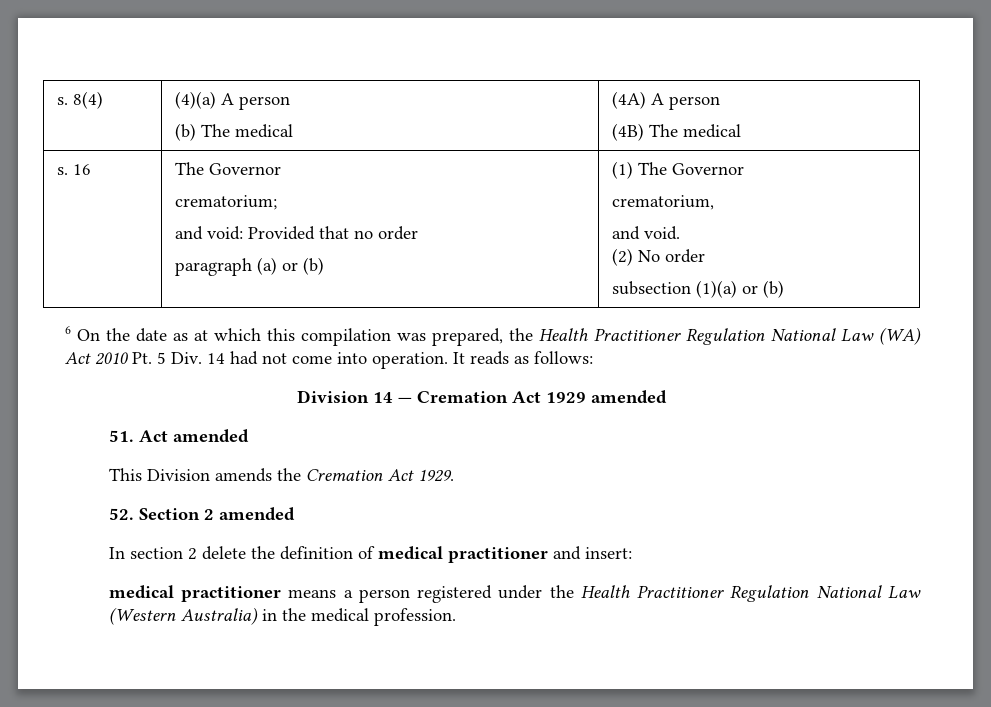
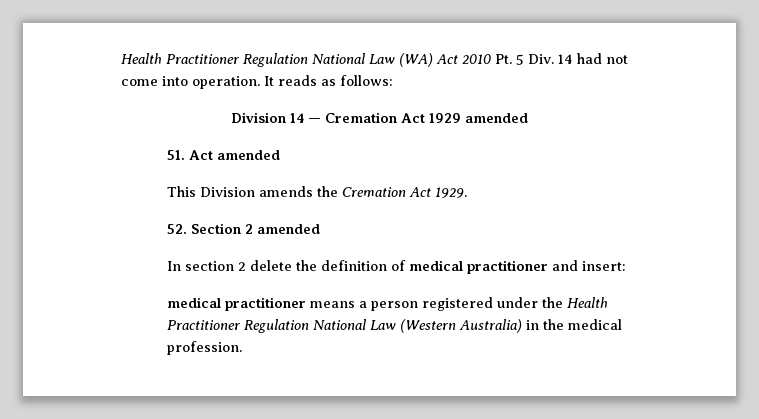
- s. 8(4) | (4)(a) A person
- (b) The medical | (4A) A person
- (4B) The medical
- s. 16 | The Governor
- crematorium;
- and void: Provided that no order
- paragraph (a) or (b) | (1) The Governor
- crematorium,
- and void.
- (2) No order
- subsection (1)(a) or (b)
- 6 On the date as at which this compilation was prepared, the Health Practitioner Regulation National Law (WA) Act 2010 Pt. 5 Div. 14 had not come into operation.
+ Health Practitioner Regulation National Law (WA) Act 2010 Pt. 5 Div. 14 had not come into operation.

